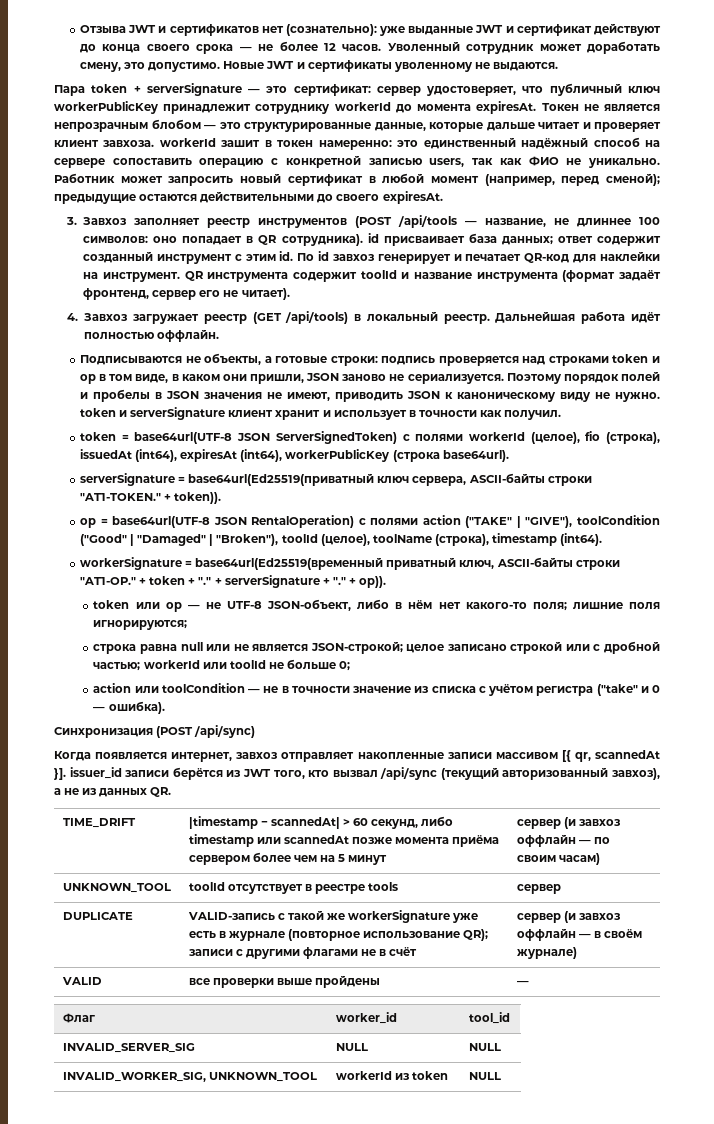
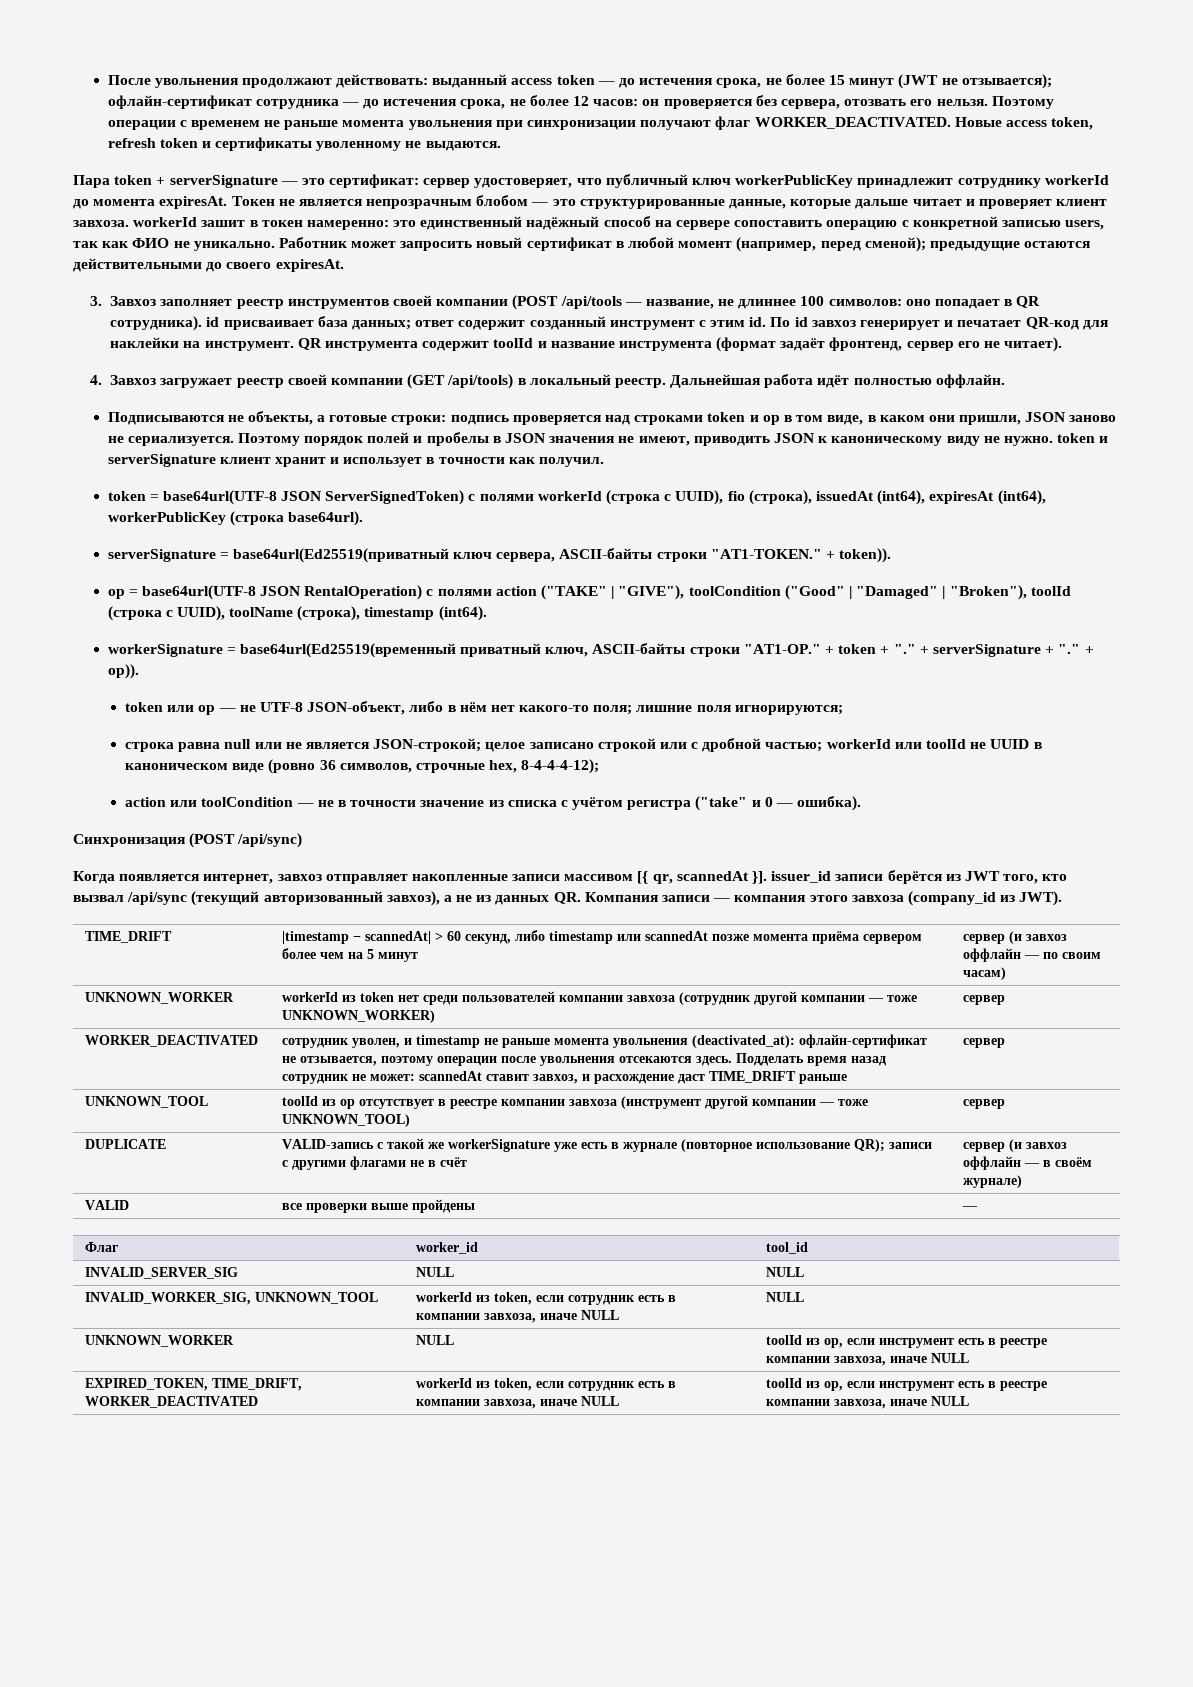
- Отзыва JWT и сертификатов нет (сознательно): уже выданные JWT и сертификат действуют до конца своего срока — не более 12 часов. Уволенный сотрудник может доработать смену, это допустимо. Новые JWT и сертификаты уволенному не выдаются.
+ После увольнения продолжают действовать: выданный access token — до истечения срока, не более 15 минут (JWT не отзывается); офлайн-сертификат сотрудника — до истечения срока, не более 12 часов: он проверяется без сервера, отозвать его нельзя. Поэтому операции с временем не раньше момента увольнения при синхронизации получают флаг WORKER_DEACTIVATED. Новые access token, refresh token и сертификаты уволенному не выдаются.
- 3. Завхоз заполняет реестр инструментов (POST /api/tools — название, не длиннее 100 символов: оно попадает в QR сотрудника). id присваивает база данных; ответ содержит созданный инструмент с этим id.
+ 3. Завхоз заполняет реестр инструментов своей компании (POST /api/tools — название, не длиннее 100 символов: оно попадает в QR сотрудника). id присваивает база данных; ответ содержит созданный инструмент с этим id.
- 4. Завхоз загружает реестр (GET /api/tools) в локальный реестр.
+ 4. Завхоз загружает реестр своей компании (GET /api/tools) в локальный реестр.
- token = base64url(UTF-8 JSON ServerSignedToken) с полями workerId (целое), fio (строка), issuedAt (int64), expiresAt (int64), workerPublicKey (строка base64url).
+ token = base64url(UTF-8 JSON ServerSignedToken) с полями workerId (строка с UUID), fio (строка), issuedAt (int64), expiresAt (int64), workerPublicKey (строка base64url).
- op = base64url(UTF-8 JSON RentalOperation) с полями action ("TAKE" | "GIVE"), toolCondition ("Good" | "Damaged" | "Broken"), toolId (целое), toolName (строка), timestamp (int64).
+ op = base64url(UTF-8 JSON RentalOperation) с полями action ("TAKE" | "GIVE"), toolCondition ("Good" | "Damaged" | "Broken"), toolId (строка с UUID), toolName (строка), timestamp (int64).
- строка равна null или не является JSON-строкой; целое записано строкой или с дробной частью; workerId или toolId не больше 0;
+ строка равна null или не является JSON-строкой; целое записано строкой или с дробной частью; workerId или toolId не UUID в каноническом виде (ровно 36 символов, строчные hex, 8-4-4-4-12);
- Когда появляется интернет, завхоз отправляет накопленные записи массивом [{ qr, scannedAt }]. issuer_id записи берётся из JWT того, кто вызвал /api/sync (текущий авторизованный завхоз), а не из данных QR.
+ Когда появляется интернет, завхоз отправляет накопленные записи массивом [{ qr, scannedAt }]. issuer_id записи берётся из JWT того, кто вызвал /api/sync (текущий авторизованный завхоз), а не из данных QR. Компания записи — компания этого завхоза (company_id из JWT).
+ UNKNOWN_WORKER | workerId из token нет среди пользователей компании завхоза (сотрудник другой компании — тоже UNKNOWN_WORKER) | сервер
+ WORKER_DEACTIVATED | сотрудник уволен, и timestamp не раньше момента увольнения (deactivated_at): офлайн-сертификат не отзывается, поэтому операции после увольнения отсекаются здесь. Подделать время назад сотрудник не может: scannedAt ставит завхоз, и расхождение даст TIME_DRIFT раньше | сервер
- UNKNOWN_TOOL | toolId отсутствует в реестре tools | сервер
+ UNKNOWN_TOOL | toolId из op отсутствует в реестре компании завхоза (инструмент другой компании — тоже UNKNOWN_TOOL) | сервер
- INVALID_WORKER_SIG, UNKNOWN_TOOL | workerId из token | NULL
+ INVALID_WORKER_SIG, UNKNOWN_TOOL | workerId из token, если сотрудник есть в компании завхоза, иначе NULL | NULL
+ UNKNOWN_WORKER | NULL | toolId из op, если инструмент есть в реестре компании завхоза, иначе NULL
+ EXPIRED_TOKEN, TIME_DRIFT, WORKER_DEACTIVATED | workerId из token, если сотрудник есть в компании завхоза, иначе NULL | toolId из op, если инструмент есть в реестре компании завхоза, иначе NULL

